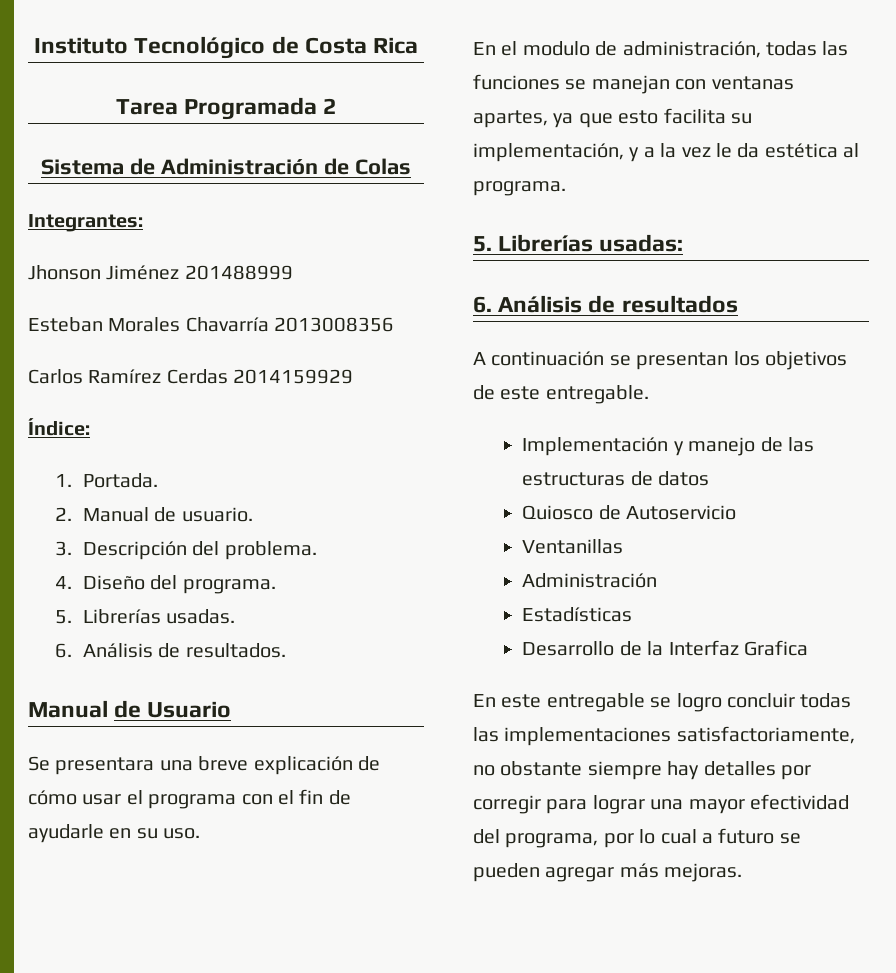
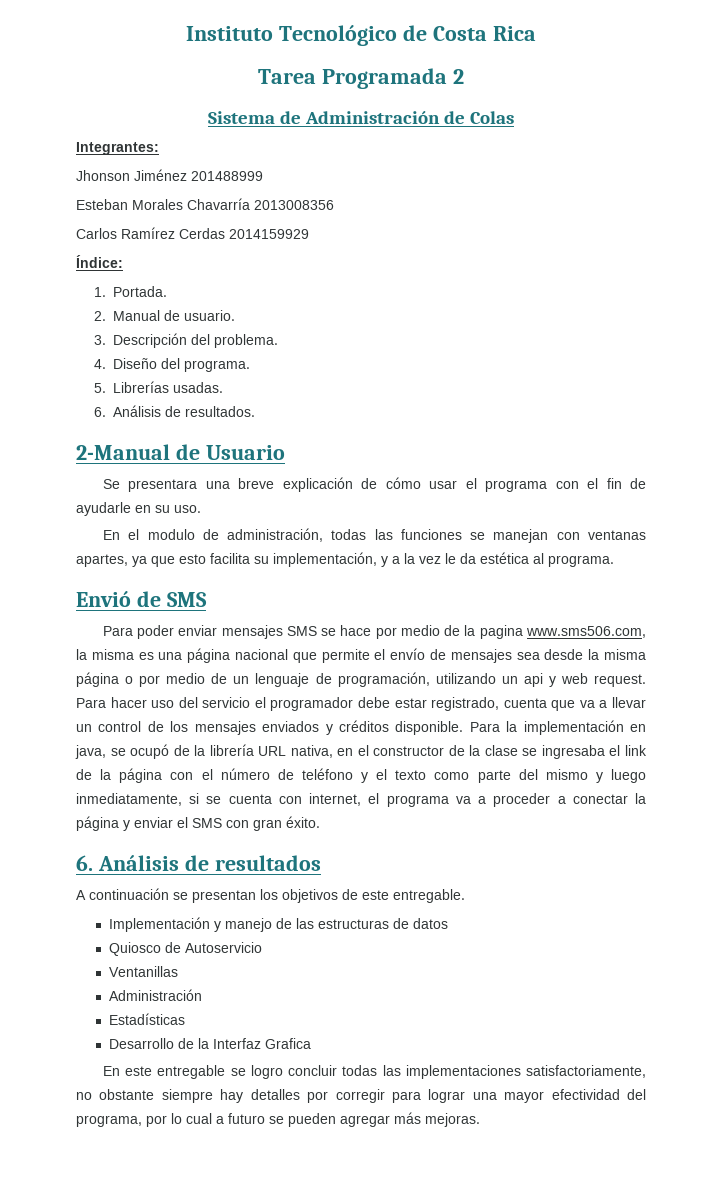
- Manual de Usuario
+ 2-Manual de Usuario
- 5. Librerías usadas:
+ Envió de SMS
+ Para poder enviar mensajes SMS se hace por medio de la pagina www.sms506.com, la misma es una página nacional que permite el envío de mensajes sea desde la misma página o por medio de un lenguaje de programación, utilizando un api y web request. Para hacer uso del servicio el programador debe estar registrado, cuenta que va a llevar un control de los mensajes enviados y créditos disponible. Para la implementación en java, se ocupó de la librería URL nativa, en el constructor de la clase se ingresaba el link de la página con el número de teléfono y el texto como parte del mismo y luego inmediatamente, si se cuenta con internet, el programa va a proceder a conectar la página y enviar el SMS con gran éxito.

